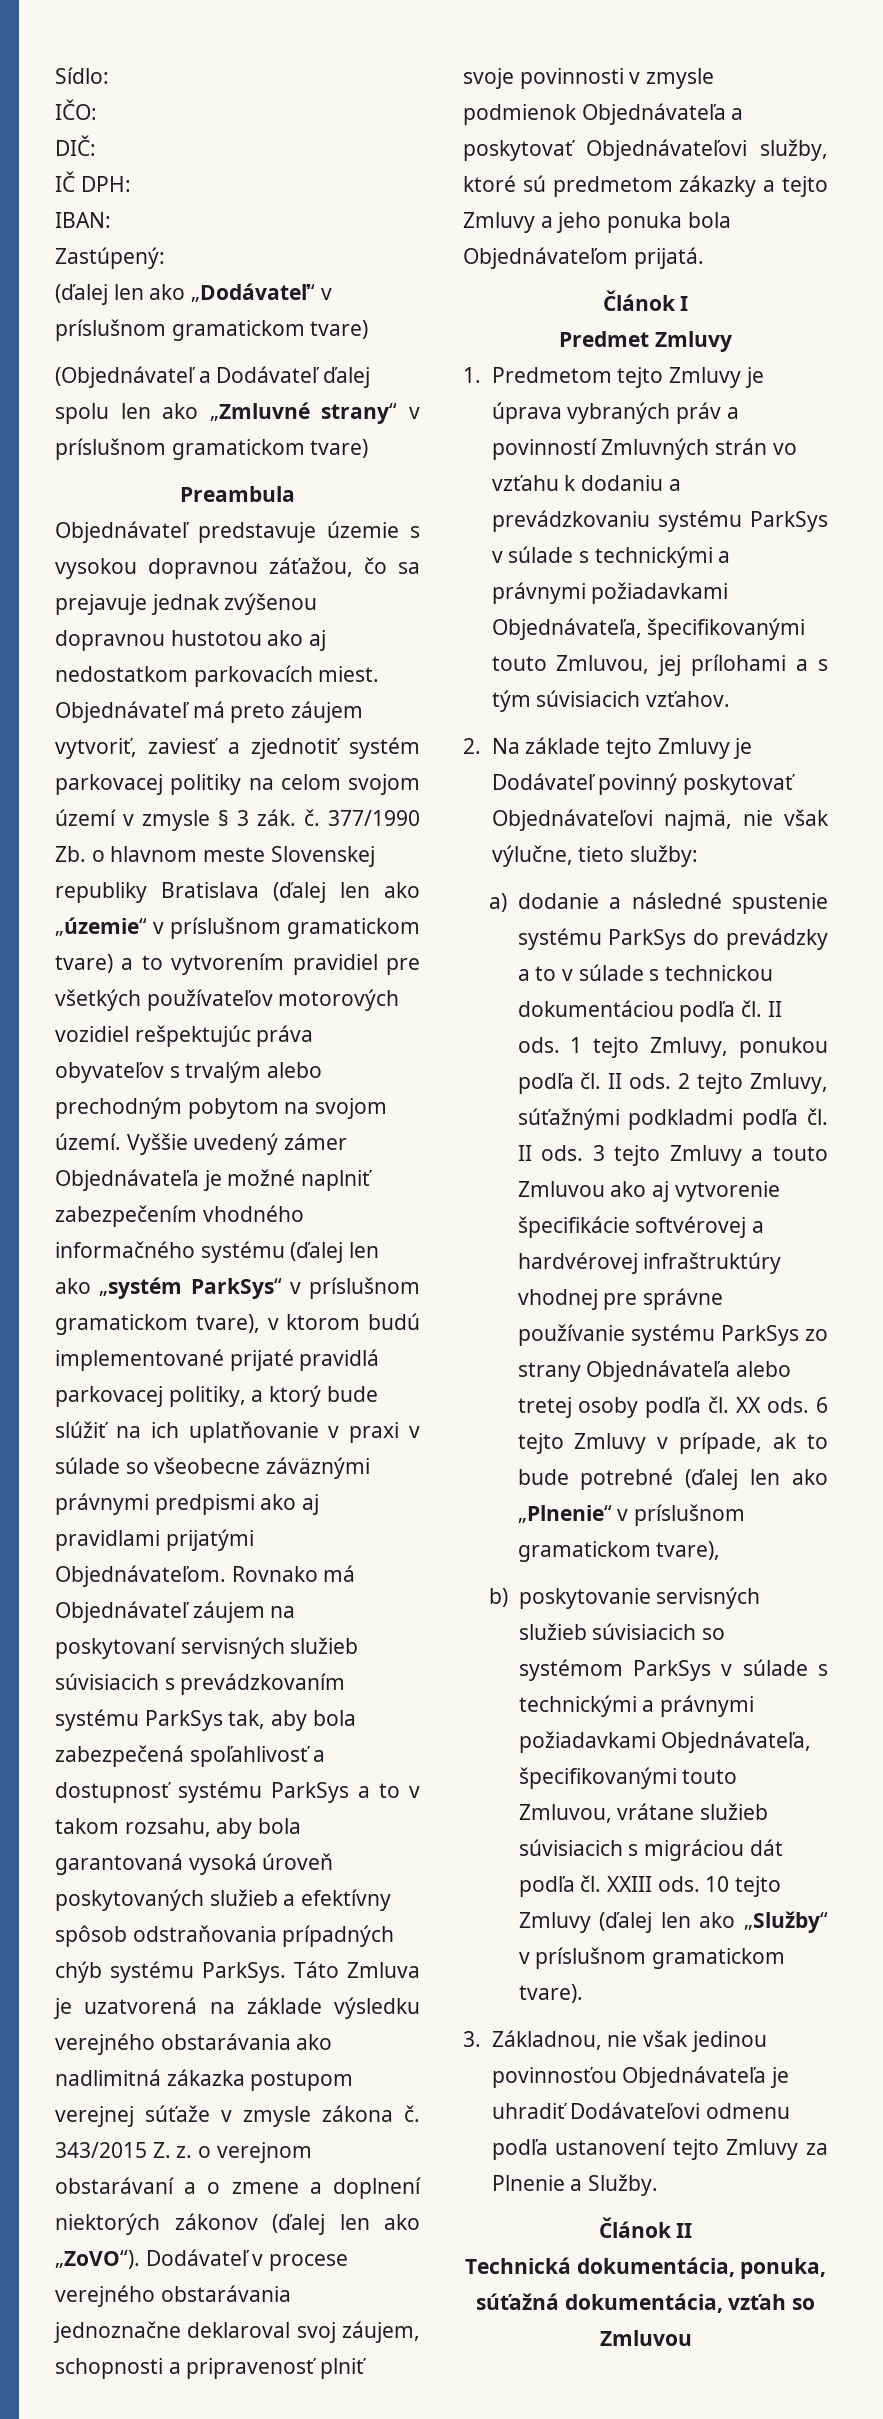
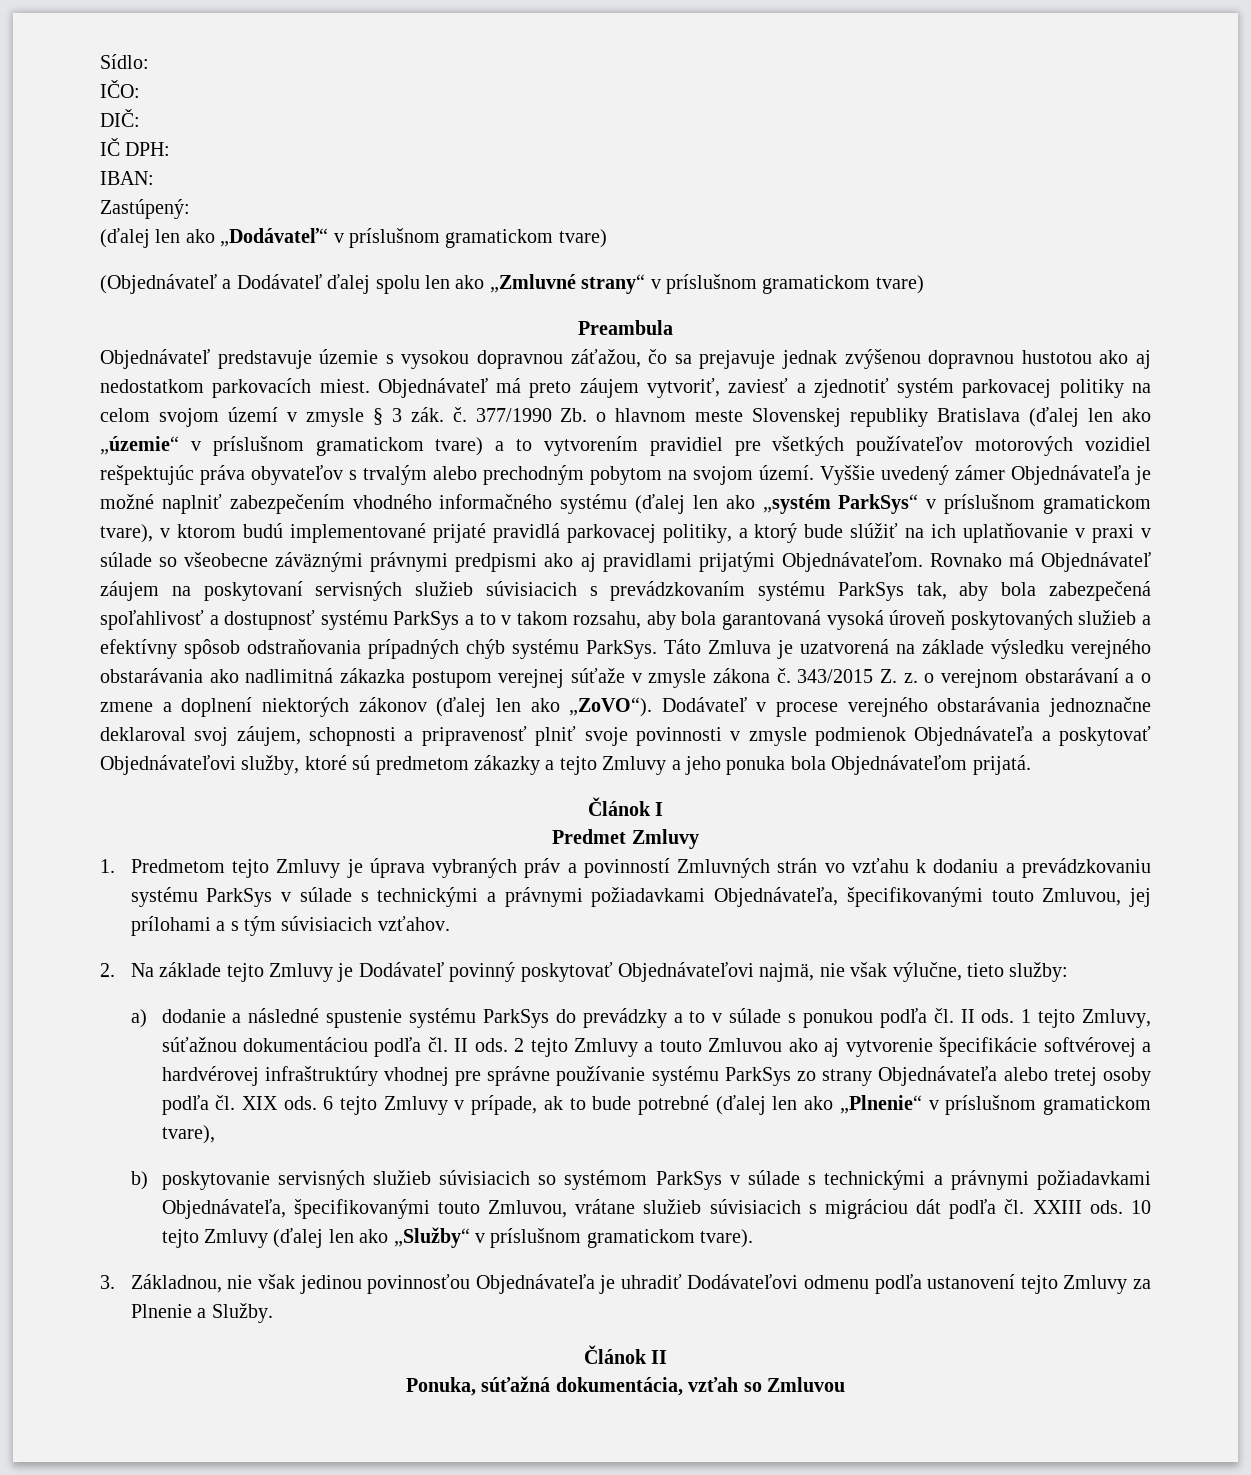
- a) dodanie a následné spustenie systému ParkSys do prevádzky a to v súlade s technickou dokumentáciou podľa čl. II ods.
+ a) dodanie a následné spustenie systému ParkSys do prevádzky a to v súlade s ponukou podľa čl. II ods.
- 1 tejto Zmluvy, ponukou podľa čl. II ods.
+ 1 tejto Zmluvy, súťažnou dokumentáciou podľa čl. II ods.
- 2 tejto Zmluvy, súťažnými podkladmi podľa čl. II ods. 3 tejto Zmluvy a touto Zmluvou ako aj vytvorenie špecifikácie softvérovej a hardvérovej infraštruktúry vhodnej pre správne používanie systému ParkSys zo strany Objednávateľa alebo tretej osoby podľa čl. XX ods.
+ 2 tejto Zmluvy a touto Zmluvou ako aj vytvorenie špecifikácie softvérovej a hardvérovej infraštruktúry vhodnej pre správne používanie systému ParkSys zo strany Objednávateľa alebo tretej osoby podľa čl. XIX ods.
- Technická dokumentácia, ponuka, súťažná dokumentácia, vzťah so Zmluvou
+ Ponuka, súťažná dokumentácia, vzťah so Zmluvou

